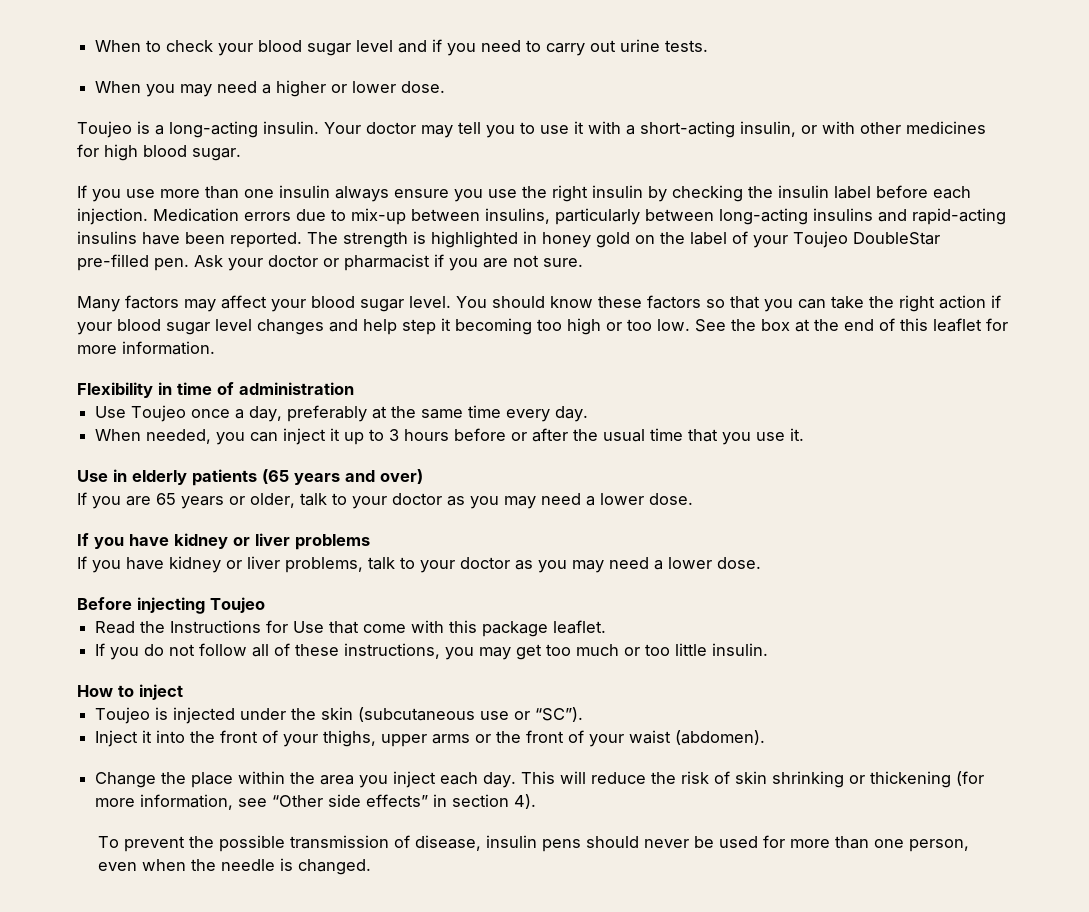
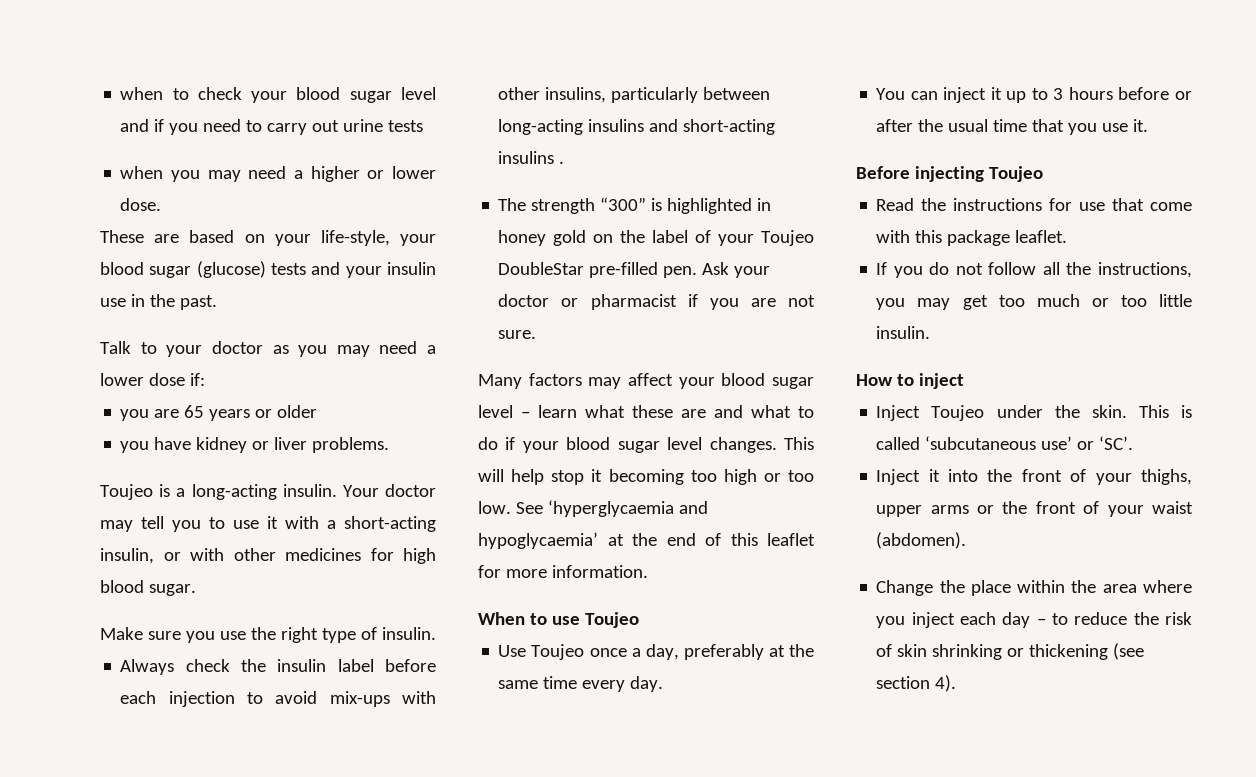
- When to check your blood sugar level and if you need to carry out urine tests.
- When you may need a higher or lower dose.
+ when to check your blood sugar level and if you need to carry out urine tests
+ when you may need a higher or lower dose.
+ These are based on your life-style, your blood sugar (glucose) tests and your insulin use in the past.
+ Talk to your doctor as you may need a lower dose if:
+ you are 65 years or older
+ you have kidney or liver problems.
- If you use more than one insulin always ensure you use the right insulin by checking the insulin label before each injection. Medication errors due to mix-up between insulins, particularly between long-acting insulins and rapid-acting insulins have been reported. The strength is highlighted in honey gold on the label of your Toujeo DoubleStar pre-filled pen.
+ Make sure you use the right type of insulin.
+ Always check the insulin label before each injection to avoid mix-ups with other insulins, particularly between long-acting insulins and short-acting insulins .
+ The strength “300” is highlighted in honey gold on the label of your Toujeo DoubleStar pre-filled pen.
- Many factors may affect your blood sugar level. You should know these factors so that you can take the right action if your blood sugar level changes and help step it becoming too high or too low.
+ Many factors may affect your blood sugar level – learn what these are and what to do if your blood sugar level changes. This will help stop it becoming too high or too low.
- See the box at the end of this leaflet for more information.
+ See ‘hyperglycaemia and hypoglycaemia’ at the end of this leaflet for more information.
- Flexibility in time of administration
+ When to use Toujeo
- When needed, you can inject it up to 3 hours before or after the usual time that you use it.
+ You can inject it up to 3 hours before or after the usual time that you use it.
- Use in elderly patients (65 years and over)
- If you are 65 years or older, talk to your doctor as you may need a lower dose.
- If you have kidney or liver problems
- If you have kidney or liver problems, talk to your doctor as you may need a lower dose.
- Read the Instructions for Use that come with this package leaflet.
+ Read the instructions for use that come with this package leaflet.
- If you do not follow all of these instructions, you may get too much or too little insulin.
+ If you do not follow all the instructions, you may get too much or too little insulin.
- Toujeo is injected under the skin (subcutaneous use or “SC”).
+ Inject Toujeo under the skin. This is called ‘subcutaneous use’ or ‘SC’.
- Change the place within the area you inject each day. This will reduce the risk of skin shrinking or thickening (for more information, see “Other side effects” in section 4).
- To prevent the possible transmission of disease, insulin pens should never be used for more than one person, even when the needle is changed.
+ Change the place within the area where you inject each day – to reduce the risk of skin shrinking or thickening (see section 4).

